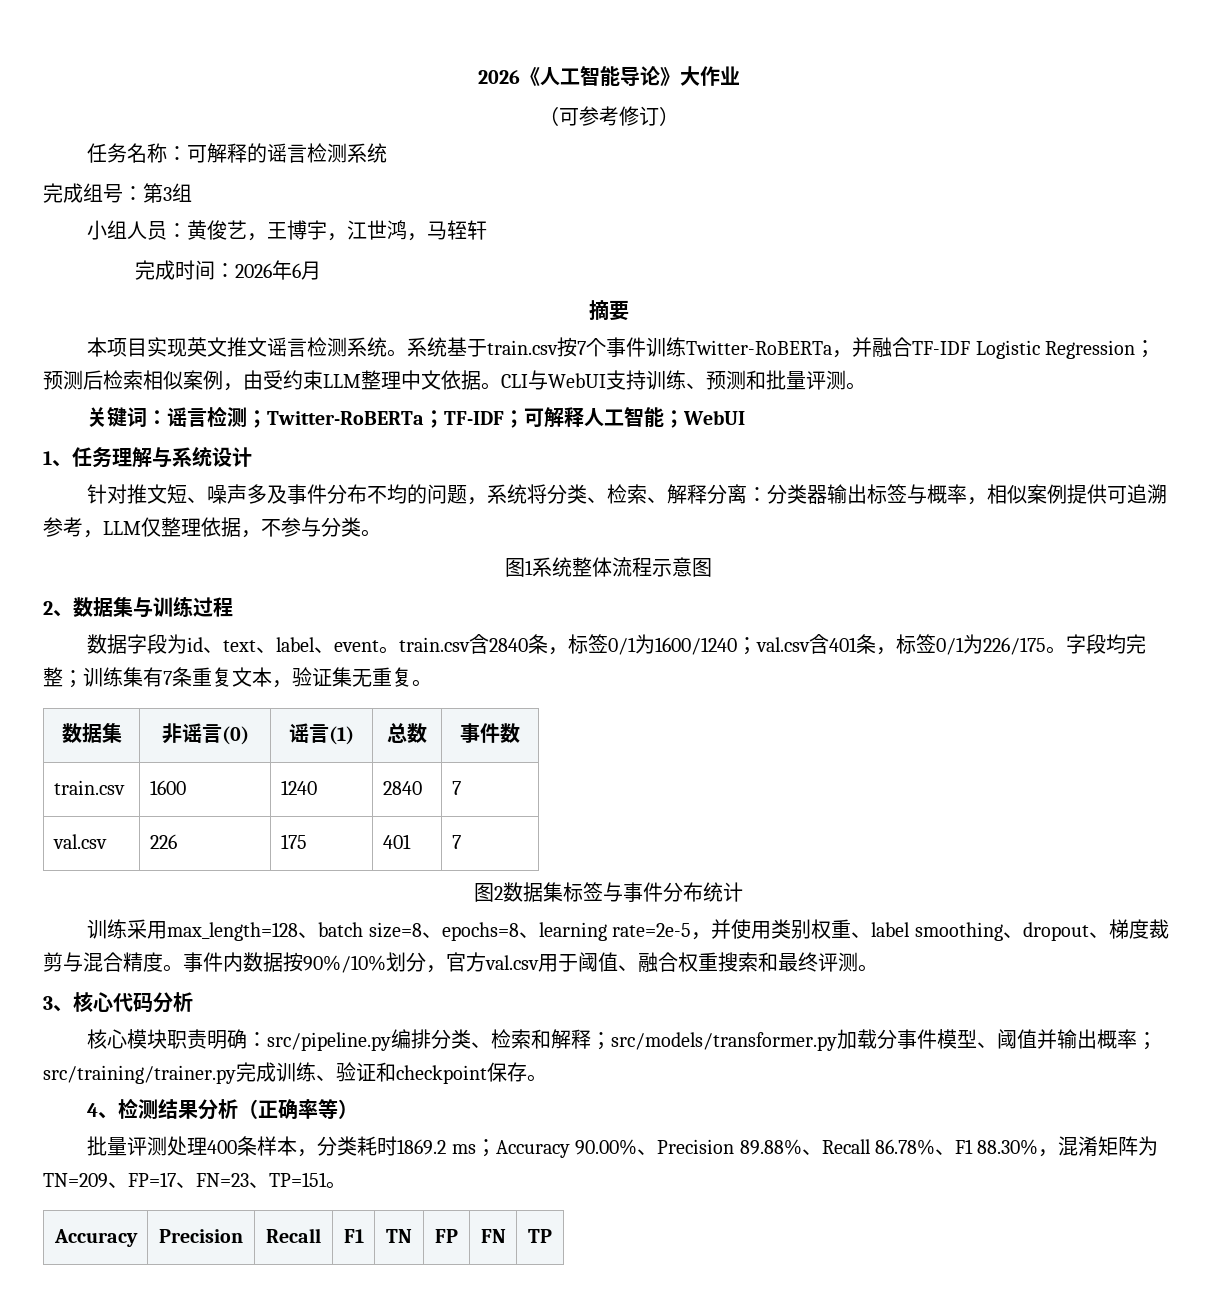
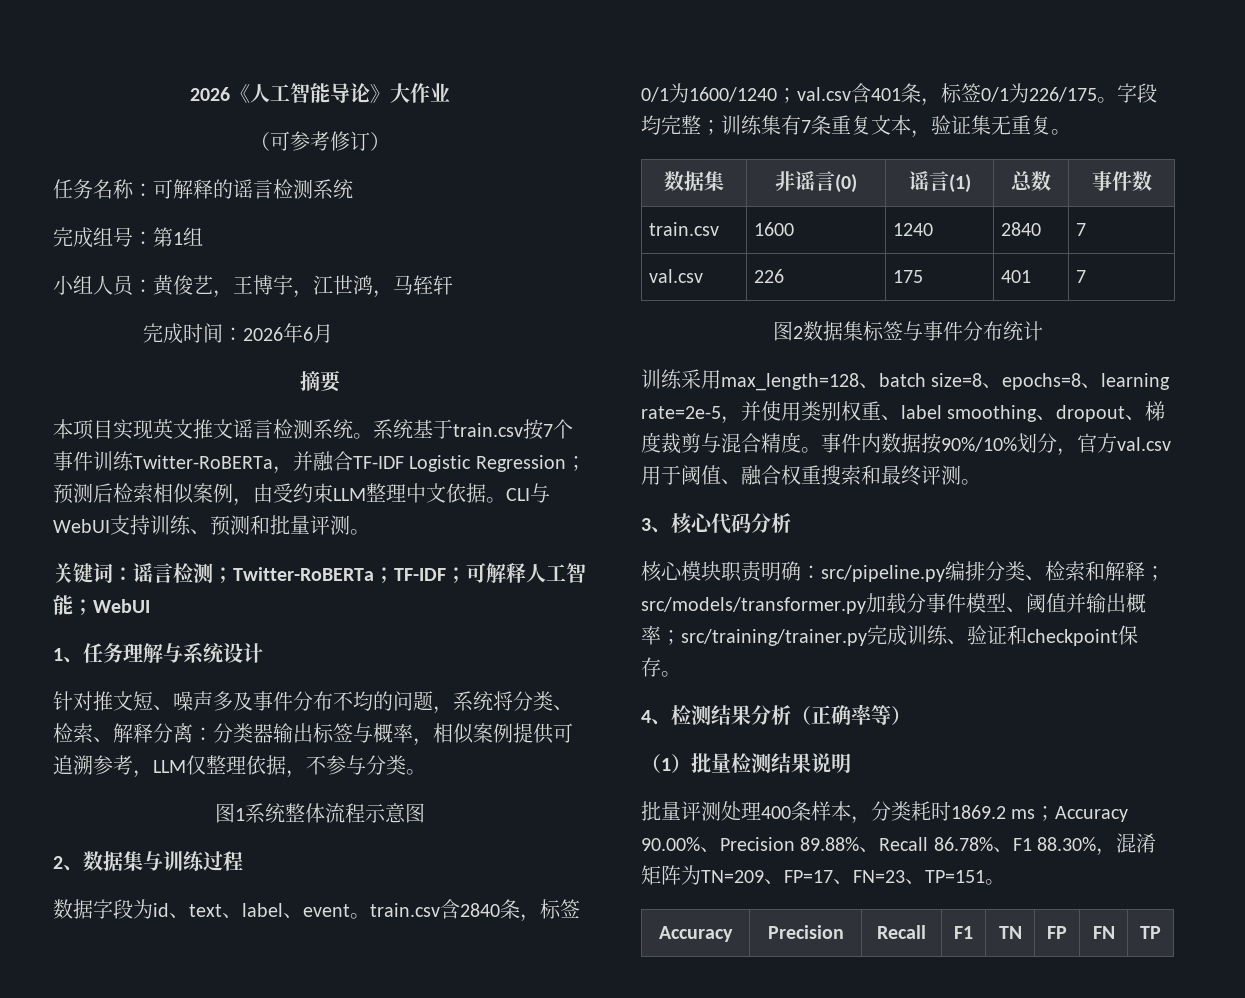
- 完成组号：第3组
+ 完成组号：第1组
+ （1）批量检测结果说明

